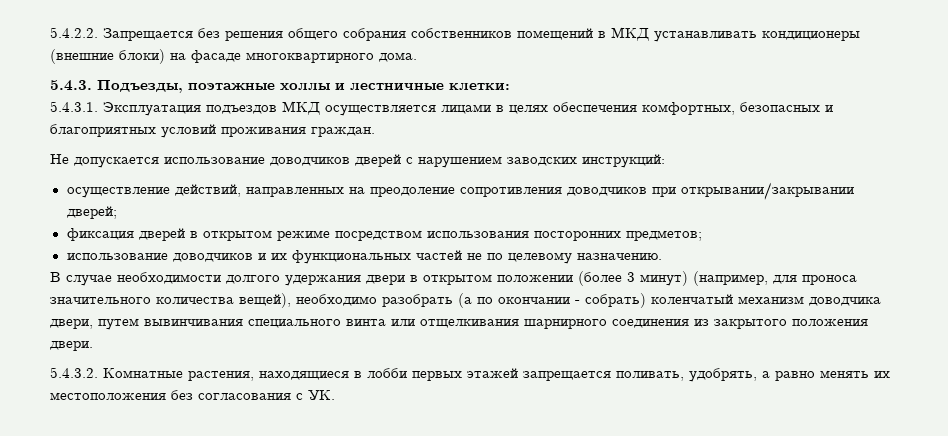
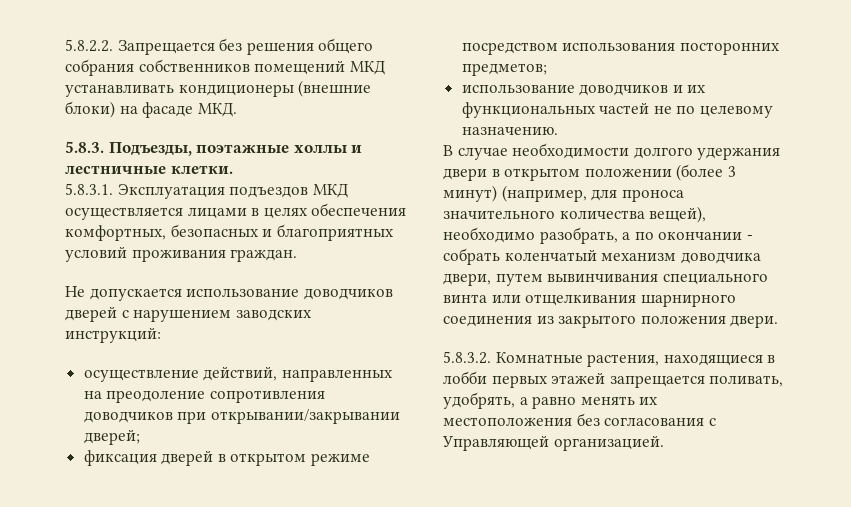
- 5.4.2.2. Запрещается без решения общего собрания собственников помещений в МКД устанавливать кондиционеры (внешние блоки) на фасаде многоквартирного дома.
- 5.4.3. Подъезды, поэтажные холлы и лестничные клетки:
- 5.4.3.1. Эксплуатация подъездов МКД осуществляется лицами в целях обеспечения комфортных, безопасных и благоприятных условий проживания граждан.
+ 5.8.2.2. Запрещается без решения общего собрания собственников помещений МКД устанавливать кондиционеры (внешние блоки) на фасаде МКД.
+ 5.8.3. Подъезды, поэтажные холлы и лестничные клетки.
+ 5.8.3.1. Эксплуатация подъездов МКД осуществляется лицами в целях обеспечения комфортных, безопасных и благоприятных условий проживания граждан.
- В случае необходимости долгого удержания двери в открытом положении (более 3 минут) (например, для проноса значительного количества вещей), необходимо разобрать (а по окончании - собрать) коленчатый механизм доводчика двери, путем вывинчивания специального винта или отщелкивания шарнирного соединения из закрытого положения двери.
+ В случае необходимости долгого удержания двери в открытом положении (более 3 минут) (например, для проноса значительного количества вещей), необходимо разобрать, а по окончании - собрать коленчатый механизм доводчика двери, путем вывинчивания специального винта или отщелкивания шарнирного соединения из закрытого положения двери.
- 5.4.3.2. Комнатные растения, находящиеся в лобби первых этажей запрещается поливать, удобрять, а равно менять их местоположения без согласования с УК.
+ 5.8.3.2. Комнатные растения, находящиеся в лобби первых этажей запрещается поливать, удобрять, а равно менять их местоположения без согласования с Управляющей организацией.

